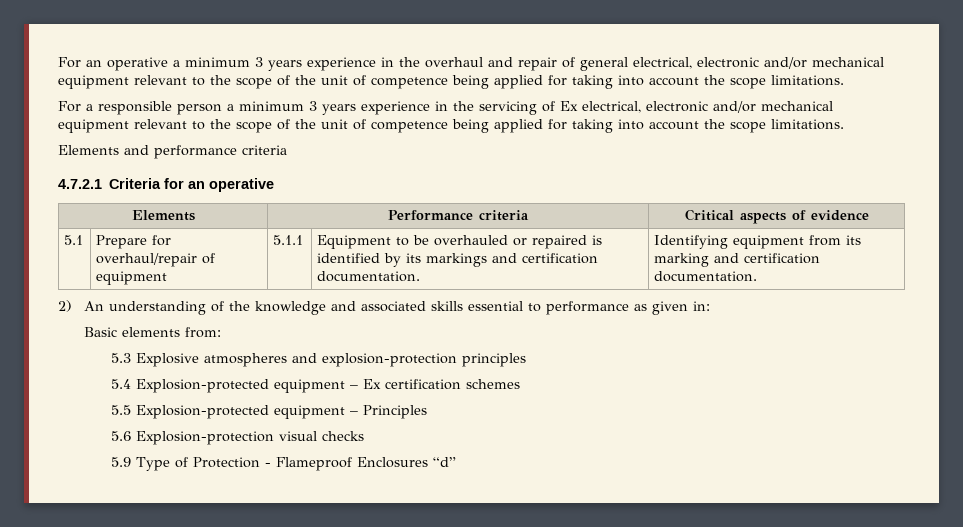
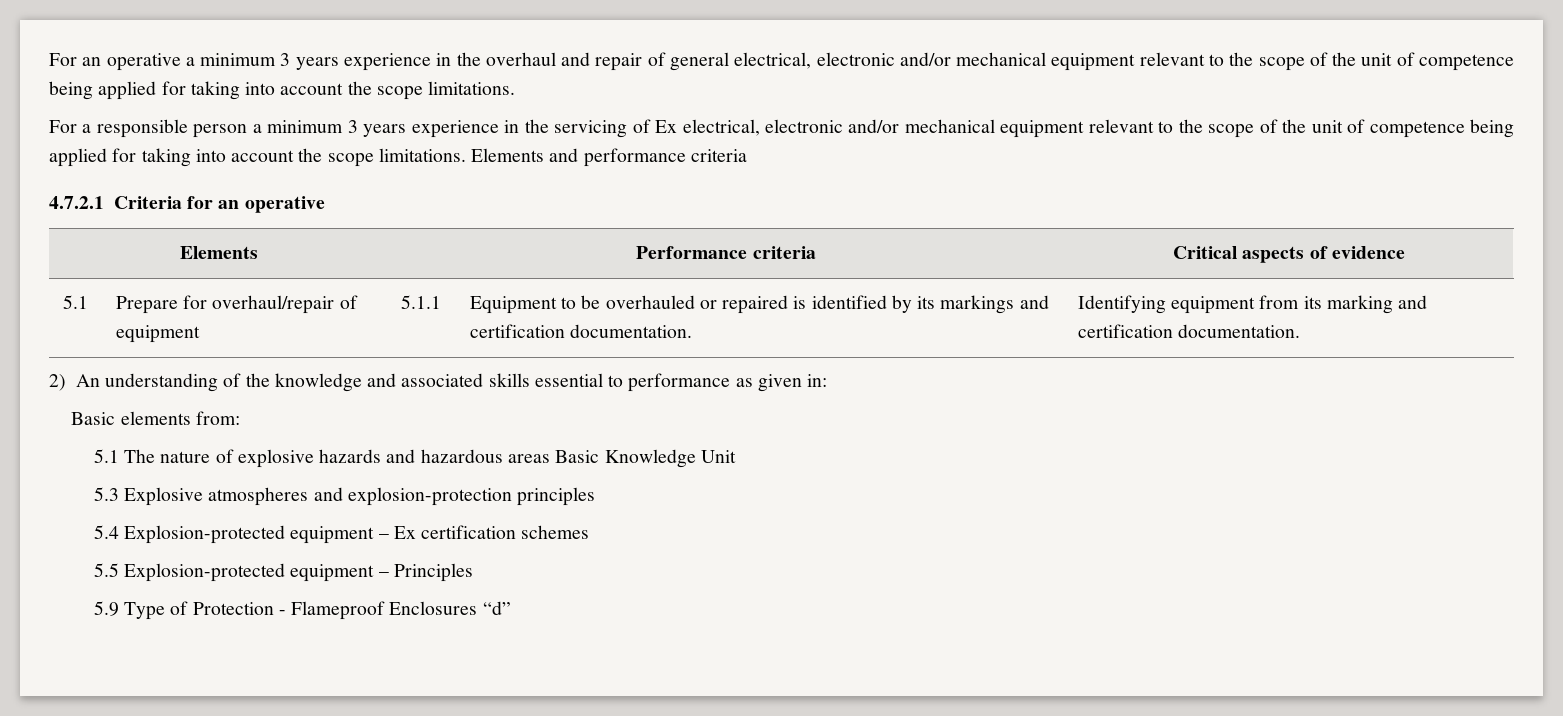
- For a responsible person a minimum 3 years experience in the servicing of Ex electrical, electronic and/or mechanical equipment relevant to the scope of the unit of competence being applied for taking into account the scope limitations.
- Elements and performance criteria
+ For a responsible person a minimum 3 years experience in the servicing of Ex electrical, electronic and/or mechanical equipment relevant to the scope of the unit of competence being applied for taking into account the scope limitations. Elements and performance criteria
+ 5.1 The nature of explosive hazards and hazardous areas Basic Knowledge Unit
- 5.6 Explosion-protection visual checks

